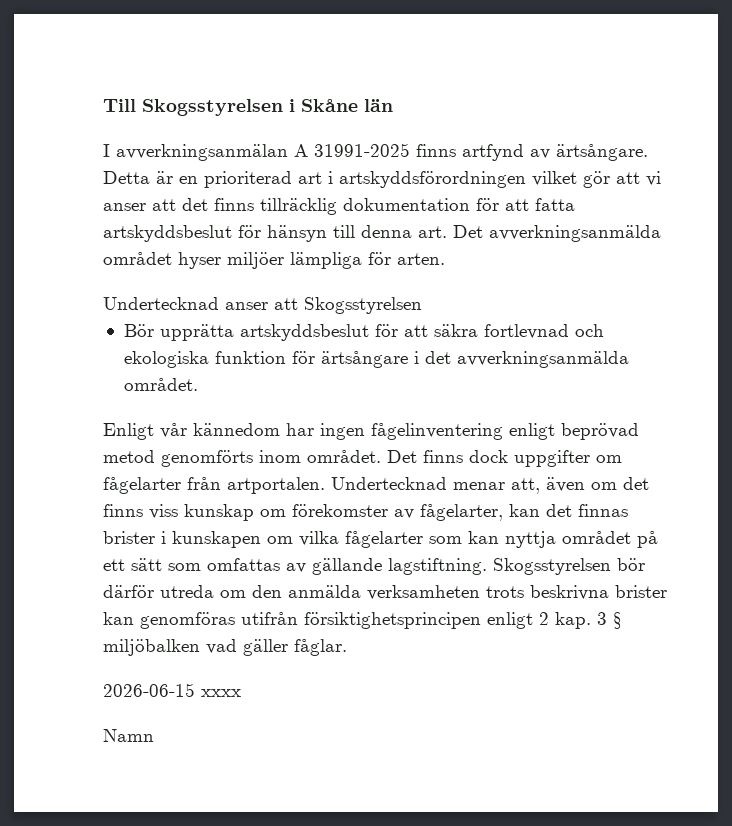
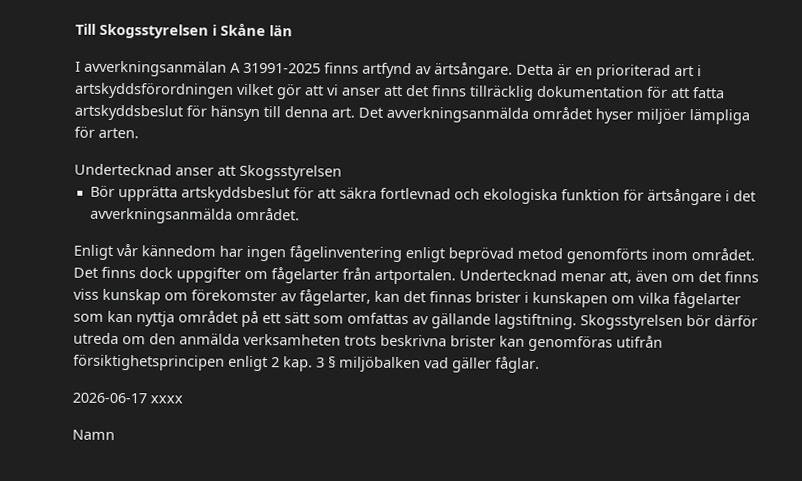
- 2026-06-15 xxxx
+ 2026-06-17 xxxx

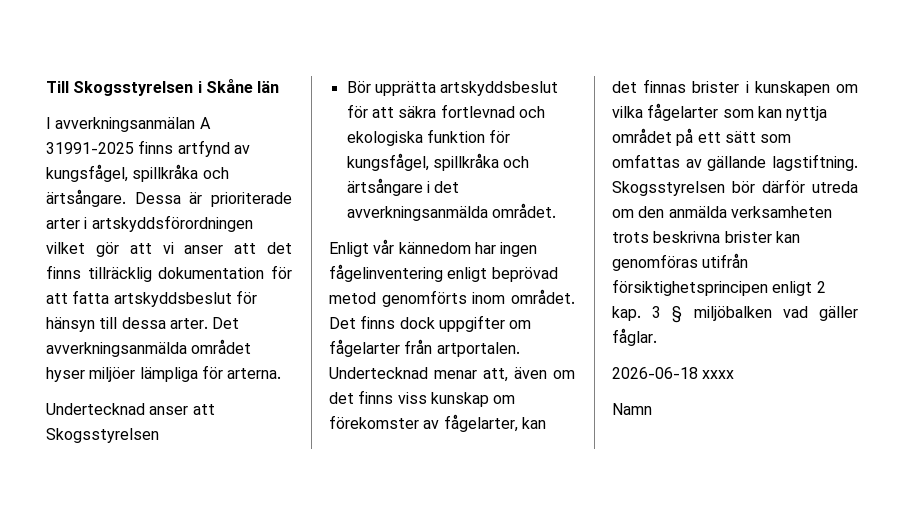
- I avverkningsanmälan A 31991-2025 finns artfynd av ärtsångare. Detta är en prioriterad art i artskyddsförordningen vilket gör att vi anser att det finns tillräcklig dokumentation för att fatta artskyddsbeslut för hänsyn till denna art. Det avverkningsanmälda området hyser miljöer lämpliga för arten.
+ I avverkningsanmälan A 31991-2025 finns artfynd av kungsfågel, spillkråka och ärtsångare. Dessa är prioriterade arter i artskyddsförordningen vilket gör att vi anser att det finns tillräcklig dokumentation för att fatta artskyddsbeslut för hänsyn till dessa arter. Det avverkningsanmälda området hyser miljöer lämpliga för arterna.
- Bör upprätta artskyddsbeslut för att säkra fortlevnad och ekologiska funktion för ärtsångare i det avverkningsanmälda området.
+ Bör upprätta artskyddsbeslut för att säkra fortlevnad och ekologiska funktion för kungsfågel, spillkråka och ärtsångare i det avverkningsanmälda området.
- 2026-06-17 xxxx
+ 2026-06-18 xxxx

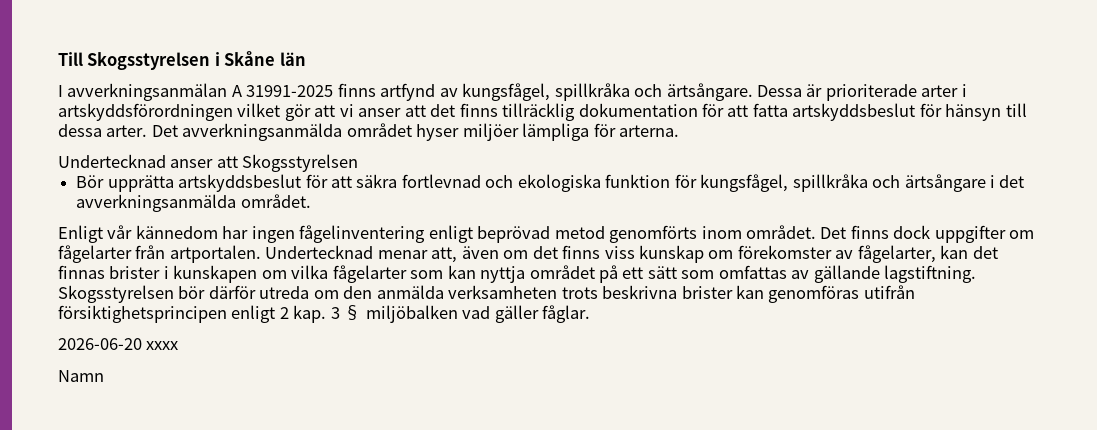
- 2026-06-18 xxxx
+ 2026-06-20 xxxx

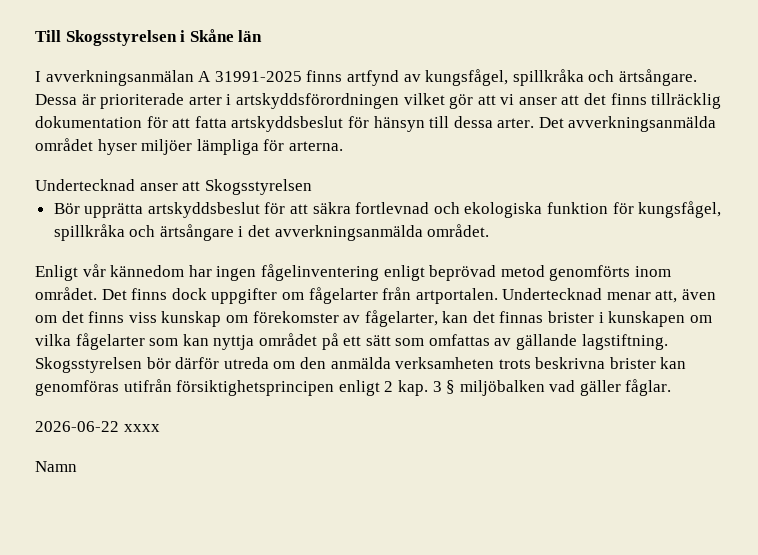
- 2026-06-20 xxxx
+ 2026-06-22 xxxx

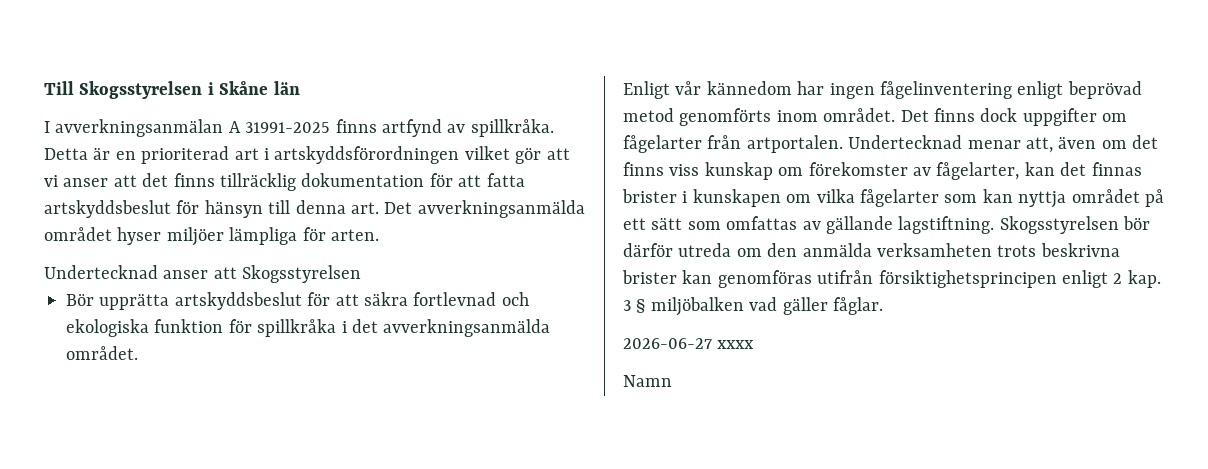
- I avverkningsanmälan A 31991-2025 finns artfynd av kungsfågel, spillkråka och ärtsångare. Dessa är prioriterade arter i artskyddsförordningen vilket gör att vi anser att det finns tillräcklig dokumentation för att fatta artskyddsbeslut för hänsyn till dessa arter. Det avverkningsanmälda området hyser miljöer lämpliga för arterna.
+ I avverkningsanmälan A 31991-2025 finns artfynd av spillkråka. Detta är en prioriterad art i artskyddsförordningen vilket gör att vi anser att det finns tillräcklig dokumentation för att fatta artskyddsbeslut för hänsyn till denna art. Det avverkningsanmälda området hyser miljöer lämpliga för arten.
- Bör upprätta artskyddsbeslut för att säkra fortlevnad och ekologiska funktion för kungsfågel, spillkråka och ärtsångare i det avverkningsanmälda området.
+ Bör upprätta artskyddsbeslut för att säkra fortlevnad och ekologiska funktion för spillkråka i det avverkningsanmälda området.
- 2026-06-22 xxxx
+ 2026-06-27 xxxx

